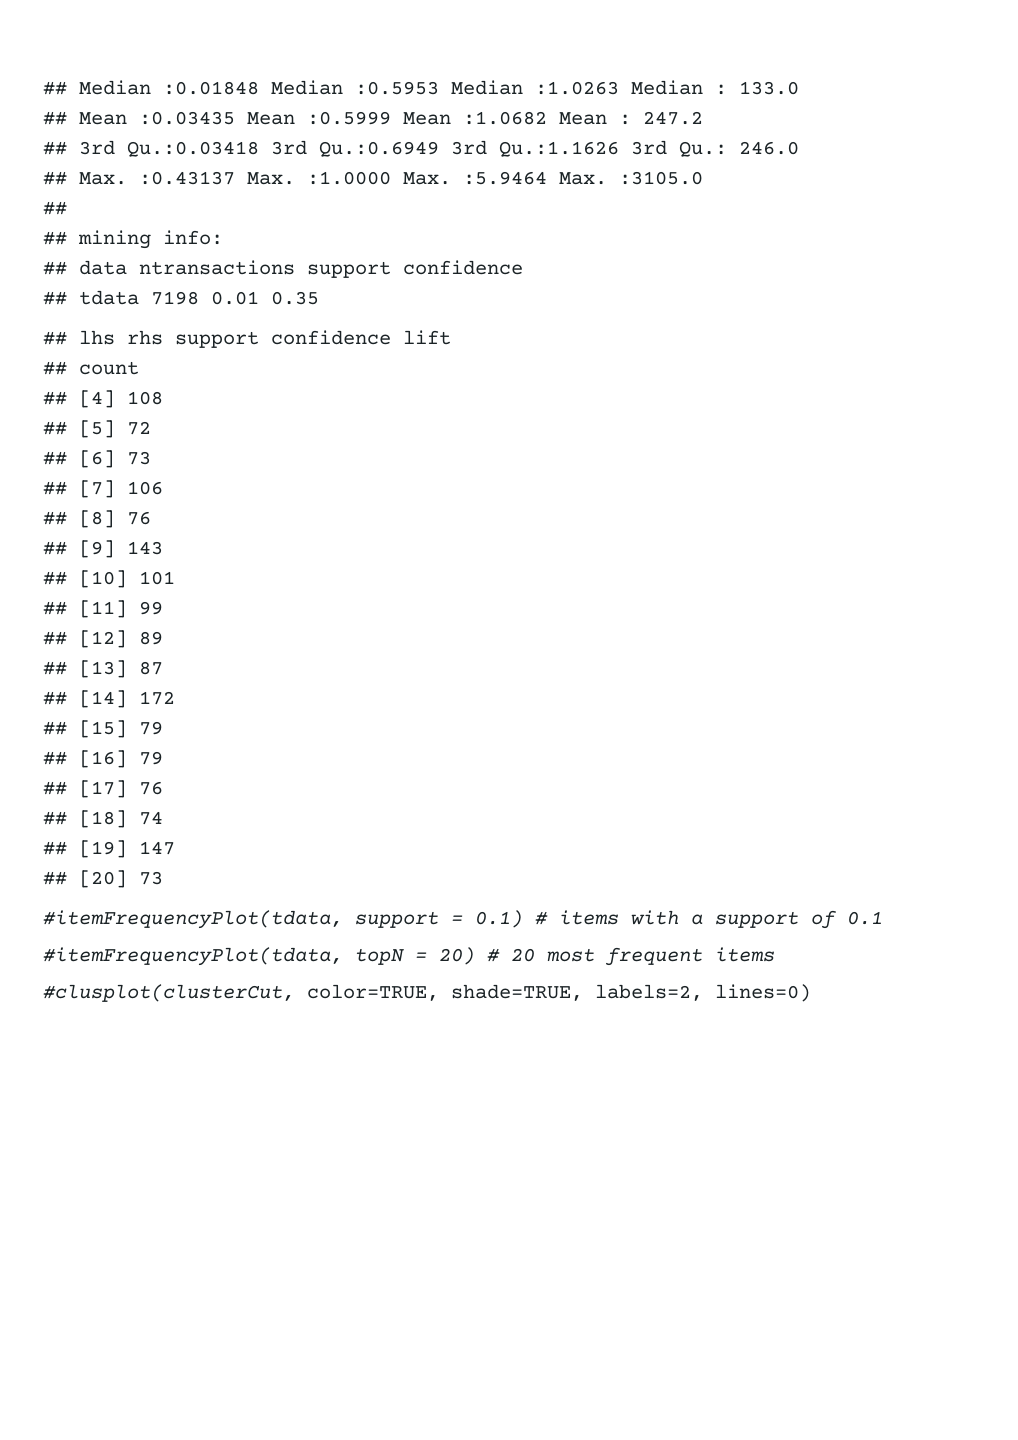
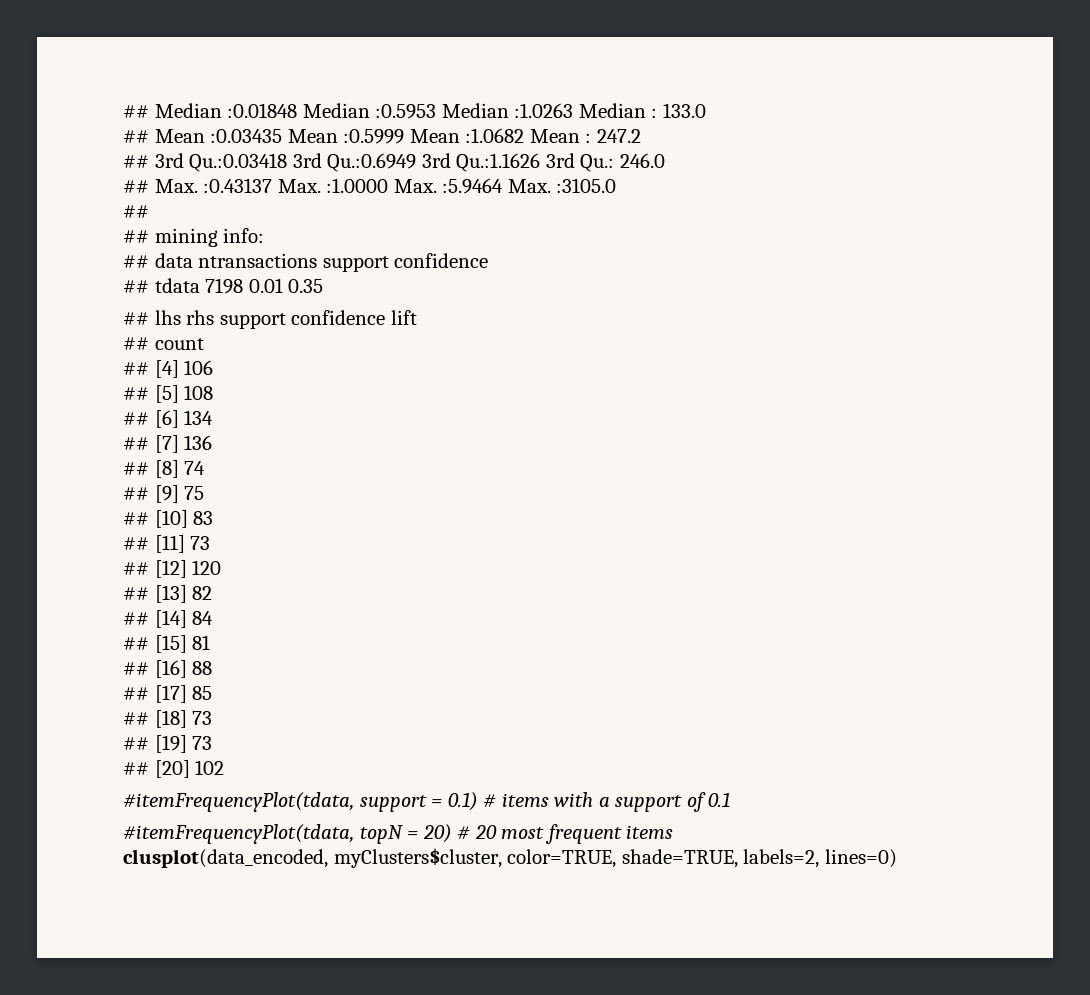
- ## [4] 108
+ ## [4] 106
+ ## [5] 108
- ## [5] 72
- ## [6] 73
- ## [7] 106
- ## [8] 76
- ## [9] 143
- ## [10] 101
- ## [11] 99
+ ## [6] 134
+ ## [7] 136
+ ## [8] 74
+ ## [9] 75
+ ## [10] 83
+ ## [11] 73
- ## [12] 89
+ ## [12] 120
- ## [13] 87
+ ## [13] 82
- ## [14] 172
+ ## [14] 84
- ## [15] 79
+ ## [15] 81
- ## [16] 79
+ ## [16] 88
- ## [17] 76
+ ## [17] 85
- ## [18] 74
+ ## [18] 73
- ## [19] 147
+ ## [19] 73
- ## [20] 73
+ ## [20] 102
- #clusplot(clusterCut, color=TRUE, shade=TRUE, labels=2, lines=0)
+ clusplot(data_encoded, myClusters$cluster, color=TRUE, shade=TRUE, labels=2, lines=0)

